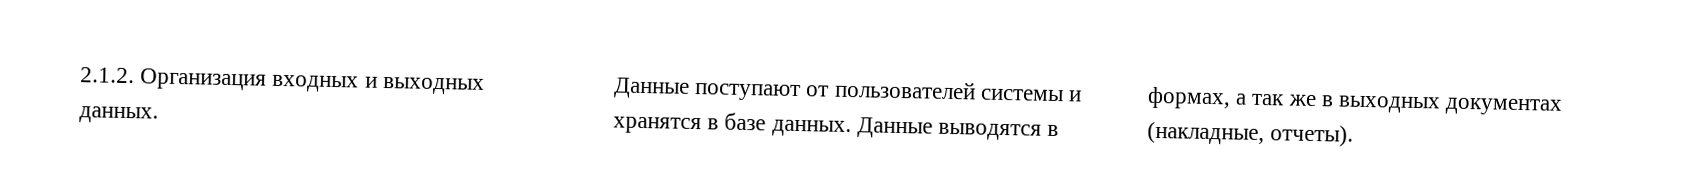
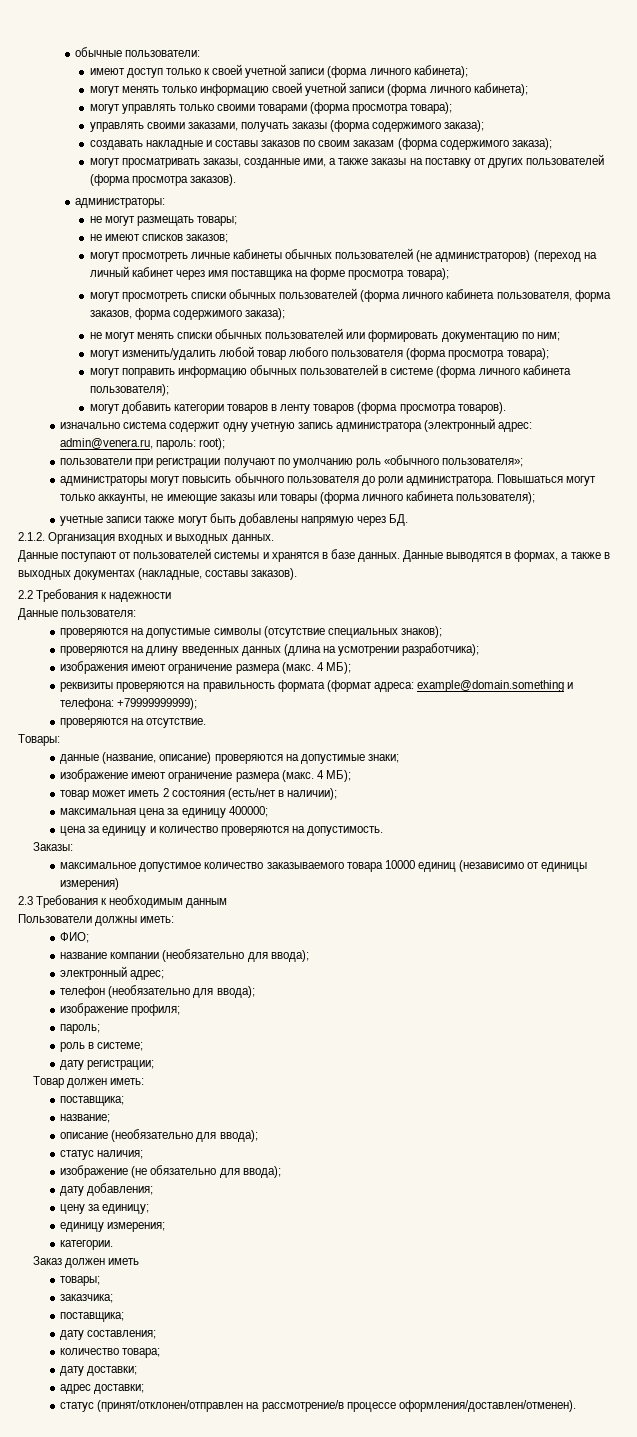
+ обычные пользователи:
+ имеют доступ только к своей учетной записи (форма личного кабинета);
+ могут менять только информацию своей учетной записи (форма личного кабинета);
+ могут управлять только своими товарами (форма просмотра товара);
+ управлять своими заказами, получать заказы (форма содержимого заказа);
+ создавать накладные и составы заказов по своим заказам (форма содержимого заказа);
+ могут просматривать заказы, созданные ими, а также заказы на поставку от других пользователей (форма просмотра заказов).
+ администраторы:
+ не могут размещать товары;
+ не имеют списков заказов;
+ могут просмотреть личные кабинеты обычных пользователей (не администраторов) (переход на личный кабинет через имя поставщика на форме просмотра товара);
+ могут просмотреть списки обычных пользователей (форма личного кабинета пользователя, форма заказов, форма содержимого заказа);
+ не могут менять списки обычных пользователей или формировать документацию по ним;
+ могут изменить/удалить любой товар любого пользователя (форма просмотра товара);
+ могут поправить информацию обычных пользователей в системе (форма личного кабинета пользователя);
+ могут добавить категории товаров в ленту товаров (форма просмотра товаров).
+ изначально система содержит одну учетную запись администратора (электронный адрес: admin@venera.ru, пароль: root);
+ пользователи при регистрации получают по умолчанию роль «обычного пользователя»;
+ администраторы могут повысить обычного пользователя до роли администратора. Повышаться могут только аккаунты, не имеющие заказы или товары (форма личного кабинета пользователя);
+ учетные записи также могут быть добавлены напрямую через БД.
- Данные выводятся в формах, а так же в выходных документах (накладные, отчеты).
+ Данные выводятся в формах, а также в выходных документах (накладные, составы заказов).
+ 2.2 Требования к надежности
+ Данные пользователя:
+ проверяются на допустимые символы (отсутствие специальных знаков);
+ проверяются на длину введенных данных (длина на усмотрении разработчика);
+ изображения имеют ограничение размера (макс. 4 МБ);
+ реквизиты проверяются на правильность формата (формат адреса: example@domain.something и телефона: +79999999999);
+ проверяются на отсутствие.
+ Товары:
+ данные (название, описание) проверяются на допустимые знаки;
+ изображение имеют ограничение размера (макс. 4 МБ);
+ товар может иметь 2 состояния (есть/нет в наличии);
+ максимальная цена за единицу 400000;
+ цена за единицу и количество проверяются на допустимость.
+ Заказы:
+ максимальное допустимое количество заказываемого товара 10000 единиц (независимо от единицы измерения)
+ 2.3 Требования к необходимым данным
+ Пользователи должны иметь:
+ ФИО;
+ название компании (необязательно для ввода);
+ электронный адрес;
+ телефон (необязательно для ввода);
+ изображение профиля;
+ пароль;
+ роль в системе;
+ дату регистрации;
+ Товар должен иметь:
+ поставщика;
+ название;
+ описание (необязательно для ввода);
+ статус наличия;
+ изображение (не обязательно для ввода);
+ дату добавления;
+ цену за единицу;
+ единицу измерения;
+ категории.
+ Заказ должен иметь
+ товары;
+ заказчика;
+ поставщика;
+ дату составления;
+ количество товара;
+ дату доставки;
+ адрес доставки;
+ статус (принят/отклонен/отправлен на рассмотрение/в процессе оформления/доставлен/отменен).

